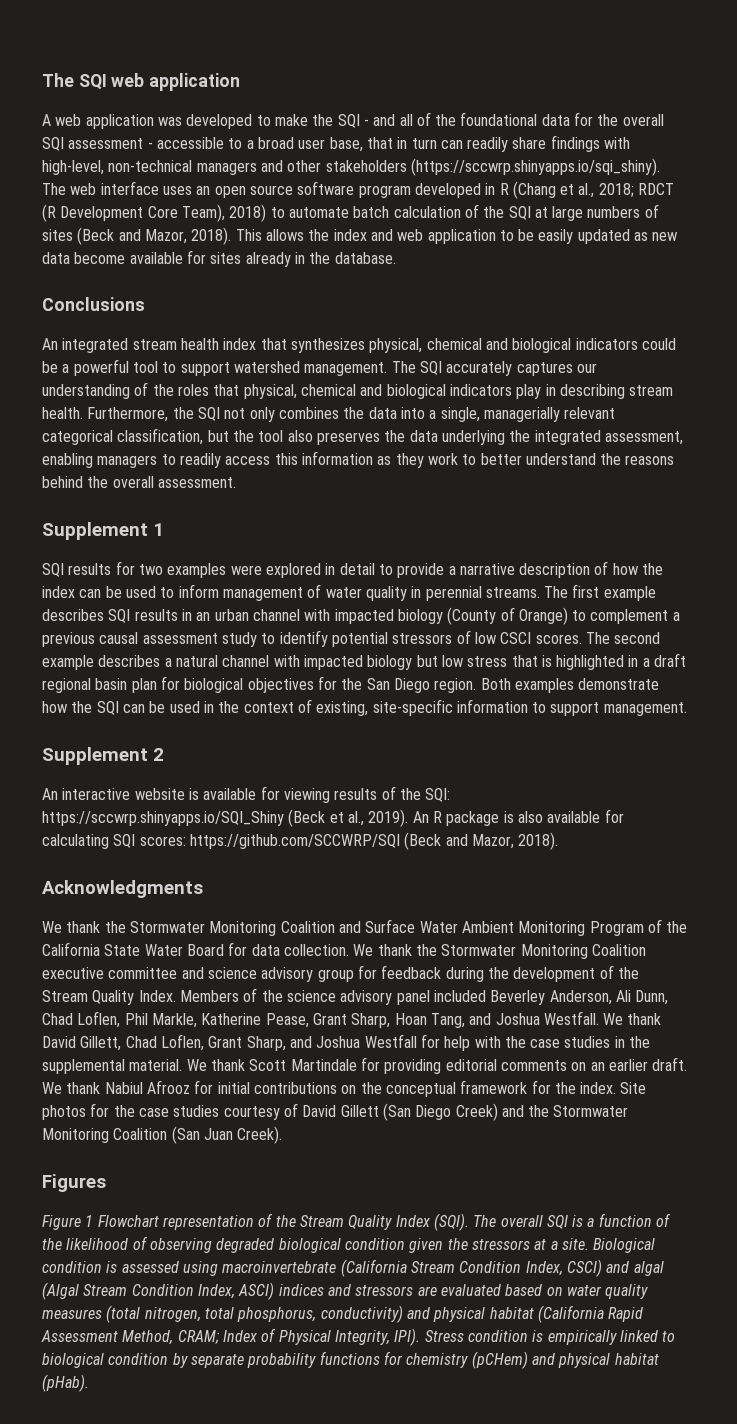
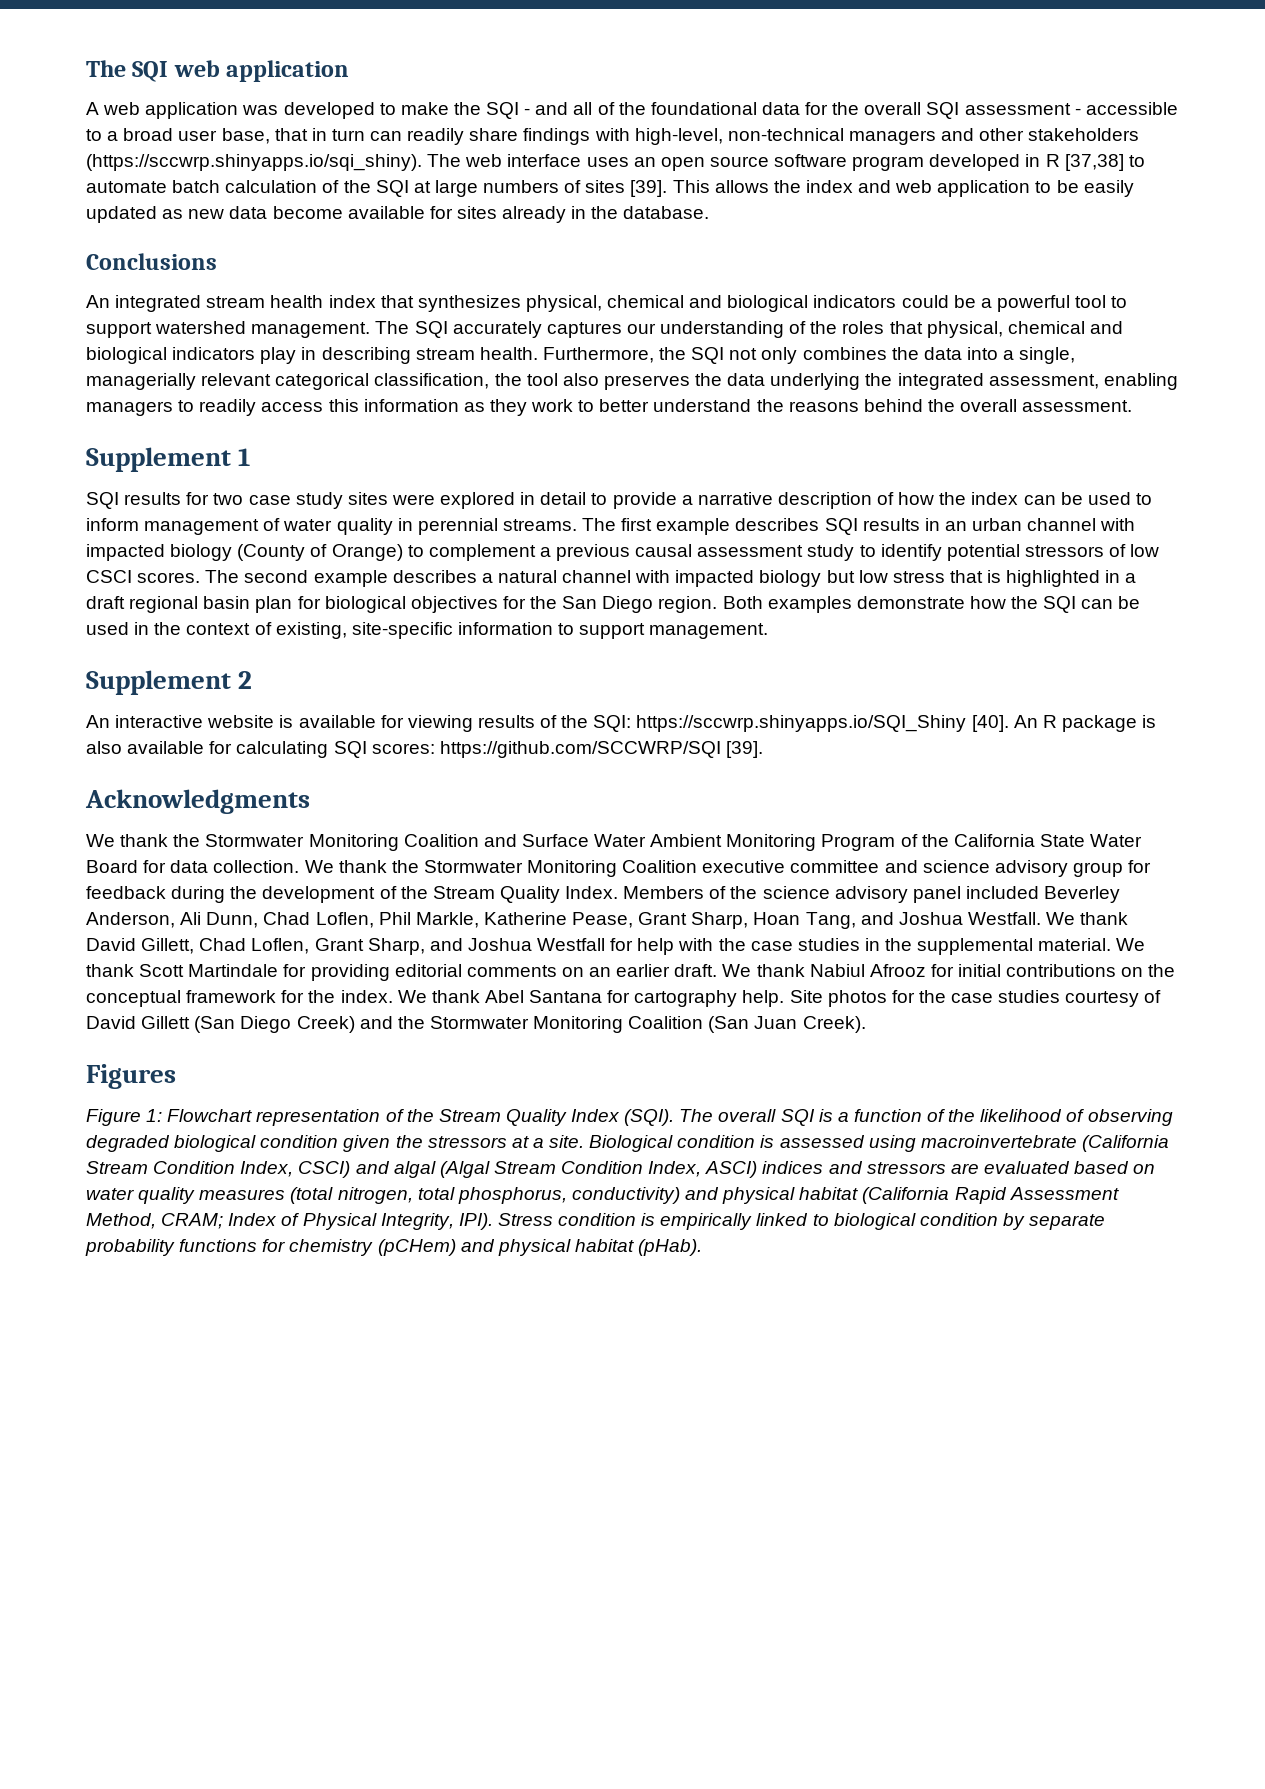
- A web application was developed to make the SQI - and all of the foundational data for the overall SQI assessment - accessible to a broad user base, that in turn can readily share findings with high-level, non-technical managers and other stakeholders (https://sccwrp.shinyapps.io/sqi_shiny). The web interface uses an open source software program developed in R (Chang et al., 2018; RDCT (R Development Core Team), 2018) to automate batch calculation of the SQI at large numbers of sites (Beck and Mazor, 2018).
+ A web application was developed to make the SQI - and all of the foundational data for the overall SQI assessment - accessible to a broad user base, that in turn can readily share findings with high-level, non-technical managers and other stakeholders (https://sccwrp.shinyapps.io/sqi_shiny). The web interface uses an open source software program developed in R [37,38] to automate batch calculation of the SQI at large numbers of sites [39].
- Furthermore, the SQI not only combines the data into a single, managerially relevant categorical classification, but the tool also preserves the data underlying the integrated assessment, enabling managers to readily access this information as they work to better understand the reasons behind the overall assessment.
+ Furthermore, the SQI not only combines the data into a single, managerially relevant categorical classification, the tool also preserves the data underlying the integrated assessment, enabling managers to readily access this information as they work to better understand the reasons behind the overall assessment.
- SQI results for two examples were explored in detail to provide a narrative description of how the index can be used to inform management of water quality in perennial streams.
+ SQI results for two case study sites were explored in detail to provide a narrative description of how the index can be used to inform management of water quality in perennial streams.
- An interactive website is available for viewing results of the SQI: https://sccwrp.shinyapps.io/SQI_Shiny (Beck et al., 2019).
+ An interactive website is available for viewing results of the SQI: https://sccwrp.shinyapps.io/SQI_Shiny [40].
- An R package is also available for calculating SQI scores: https://github.com/SCCWRP/SQI (Beck and Mazor, 2018).
+ An R package is also available for calculating SQI scores: https://github.com/SCCWRP/SQI [39].
+ We thank Abel Santana for cartography help.
- Figure 1 Flowchart representation of the Stream Quality Index (SQI).
+ Figure 1: Flowchart representation of the Stream Quality Index (SQI).

